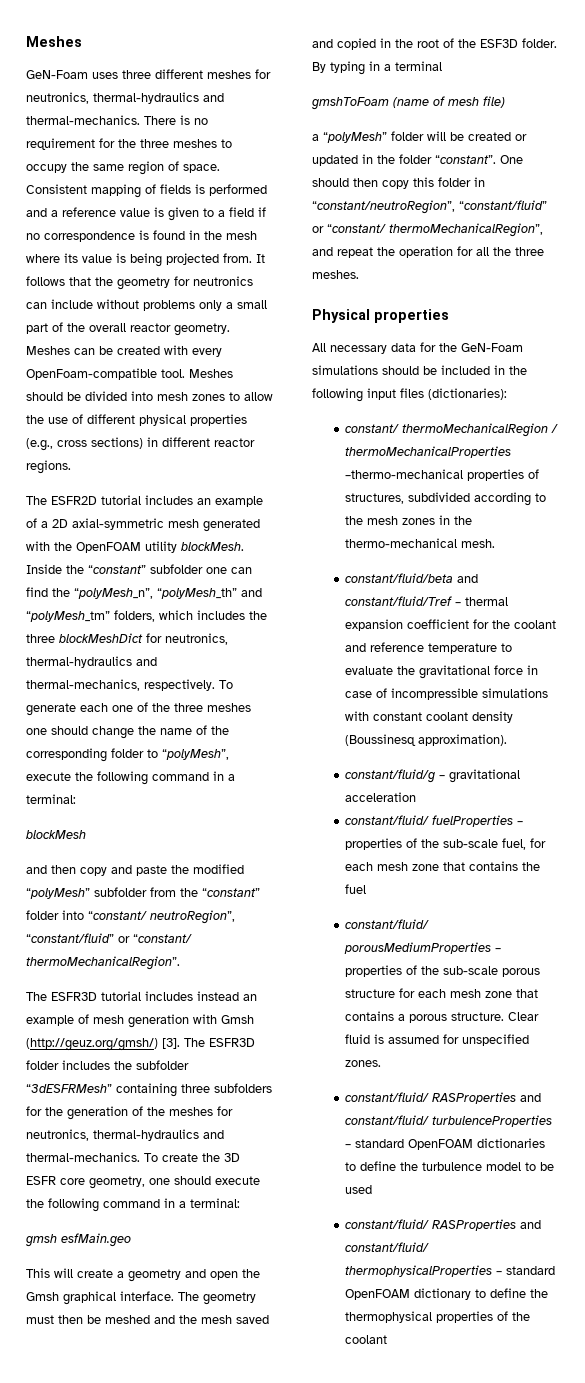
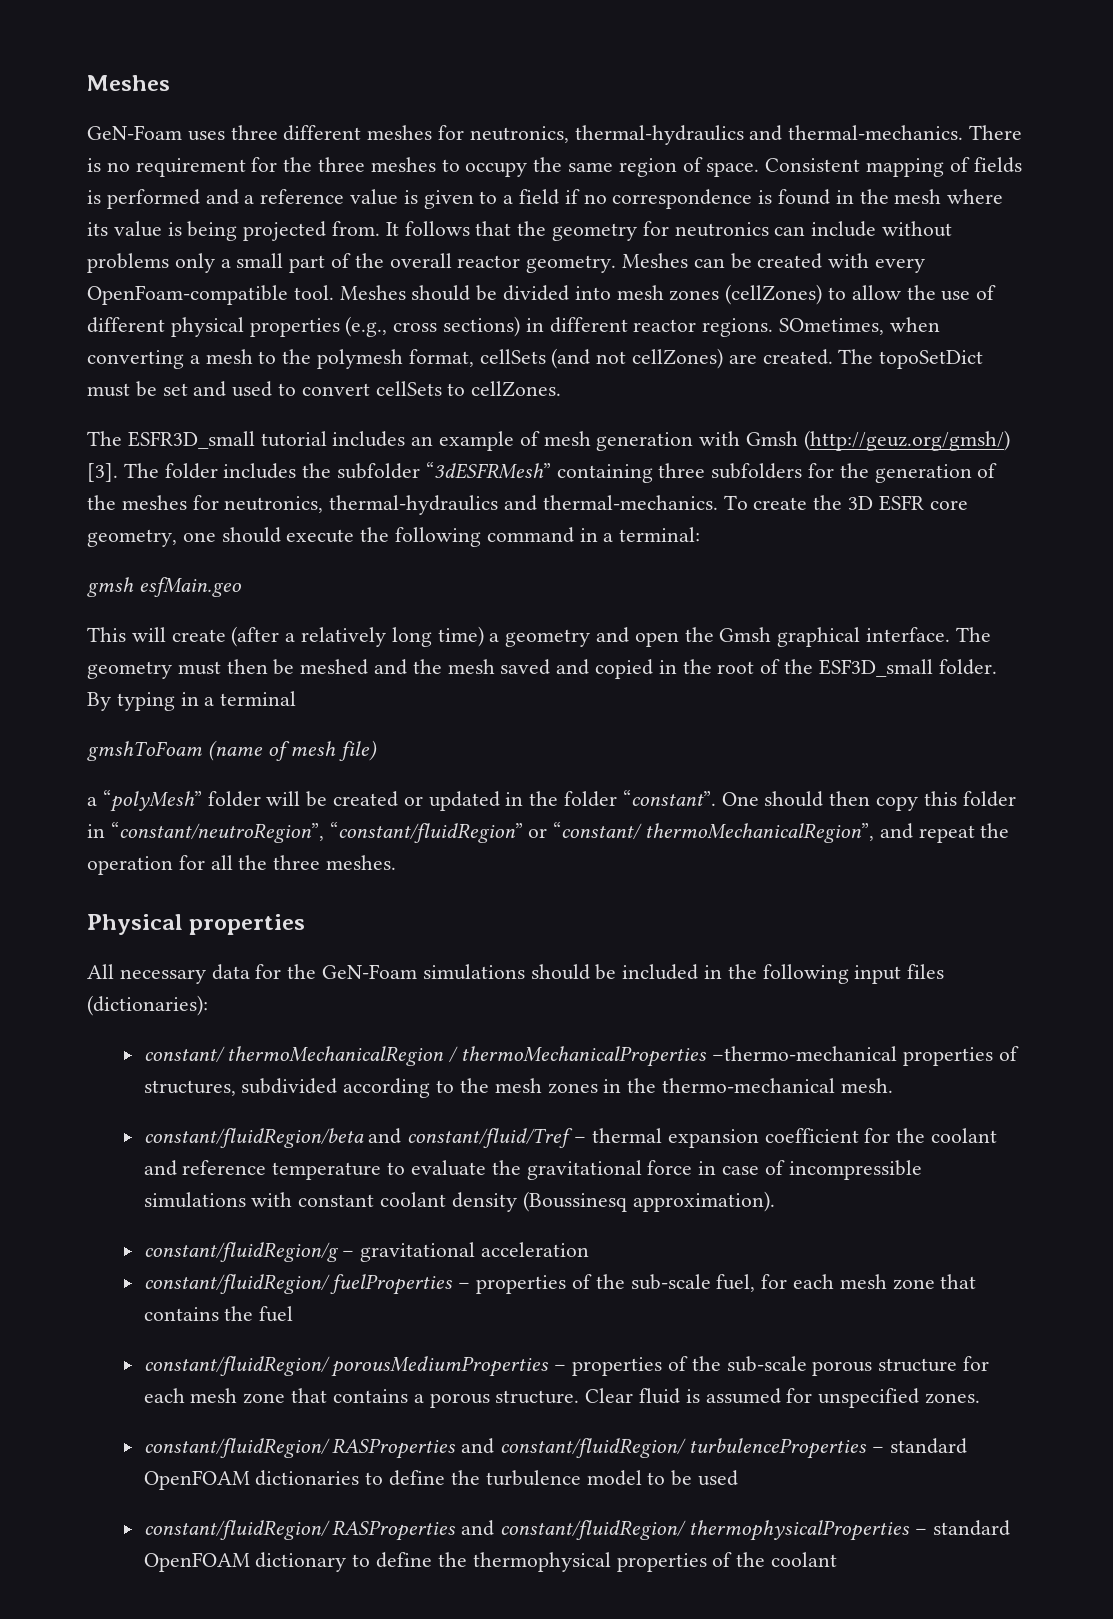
- Meshes should be divided into mesh zones to allow the use of different physical properties (e.g., cross sections) in different reactor regions.
- The ESFR2D tutorial includes an example of a 2D axial-symmetric mesh generated with the OpenFOAM utility blockMesh. Inside the “constant” subfolder one can find the “polyMesh_n”, “polyMesh_th” and “polyMesh_tm” folders, which includes the three blockMeshDict for neutronics, thermal-hydraulics and thermal-mechanics, respectively. To generate each one of the three meshes one should change the name of the corresponding folder to “polyMesh”, execute the following command in a terminal:
- blockMesh
- and then copy and paste the modified “polyMesh” subfolder from the “constant” folder into “constant/ neutroRegion”, “constant/fluid” or “constant/ thermoMechanicalRegion”.
- The ESFR3D tutorial includes instead an example of mesh generation with Gmsh (http://geuz.org/gmsh/) [3].
+ Meshes should be divided into mesh zones (cellZones) to allow the use of different physical properties (e.g., cross sections) in different reactor regions. SOmetimes, when converting a mesh to the polymesh format, cellSets (and not cellZones) are created. The topoSetDict must be set and used to convert cellSets to cellZones.
+ The ESFR3D_small tutorial includes an example of mesh generation with Gmsh (http://geuz.org/gmsh/) [3].
- The ESFR3D folder includes the subfolder “3dESFRMesh” containing three subfolders for the generation of the meshes for neutronics, thermal-hydraulics and thermal-mechanics.
+ The folder includes the subfolder “3dESFRMesh” containing three subfolders for the generation of the meshes for neutronics, thermal-hydraulics and thermal-mechanics.
- This will create a geometry and open the Gmsh graphical interface.
+ This will create (after a relatively long time) a geometry and open the Gmsh graphical interface.
- The geometry must then be meshed and the mesh saved and copied in the root of the ESF3D folder.
+ The geometry must then be meshed and the mesh saved and copied in the root of the ESF3D_small folder.
- One should then copy this folder in “constant/neutroRegion”, “constant/fluid” or “constant/ thermoMechanicalRegion”, and repeat the operation for all the three meshes.
+ One should then copy this folder in “constant/neutroRegion”, “constant/fluidRegion” or “constant/ thermoMechanicalRegion”, and repeat the operation for all the three meshes.
- constant/fluid/beta and constant/fluid/Tref – thermal expansion coefficient for the coolant and reference temperature to evaluate the gravitational force in case of incompressible simulations with constant coolant density (Boussinesq approximation).
+ constant/fluidRegion/beta and constant/fluid/Tref – thermal expansion coefficient for the coolant and reference temperature to evaluate the gravitational force in case of incompressible simulations with constant coolant density (Boussinesq approximation).
- constant/fluid/g – gravitational acceleration
+ constant/fluidRegion/g – gravitational acceleration
- constant/fluid/ fuelProperties – properties of the sub-scale fuel, for each mesh zone that contains the fuel
+ constant/fluidRegion/ fuelProperties – properties of the sub-scale fuel, for each mesh zone that contains the fuel
- constant/fluid/ porousMediumProperties – properties of the sub-scale porous structure for each mesh zone that contains a porous structure.
+ constant/fluidRegion/ porousMediumProperties – properties of the sub-scale porous structure for each mesh zone that contains a porous structure.
- constant/fluid/ RASProperties and constant/fluid/ turbulenceProperties – standard OpenFOAM dictionaries to define the turbulence model to be used
+ constant/fluidRegion/ RASProperties and constant/fluidRegion/ turbulenceProperties – standard OpenFOAM dictionaries to define the turbulence model to be used
- constant/fluid/ RASProperties and constant/fluid/ thermophysicalProperties – standard OpenFOAM dictionary to define the thermophysical properties of the coolant
+ constant/fluidRegion/ RASProperties and constant/fluidRegion/ thermophysicalProperties – standard OpenFOAM dictionary to define the thermophysical properties of the coolant

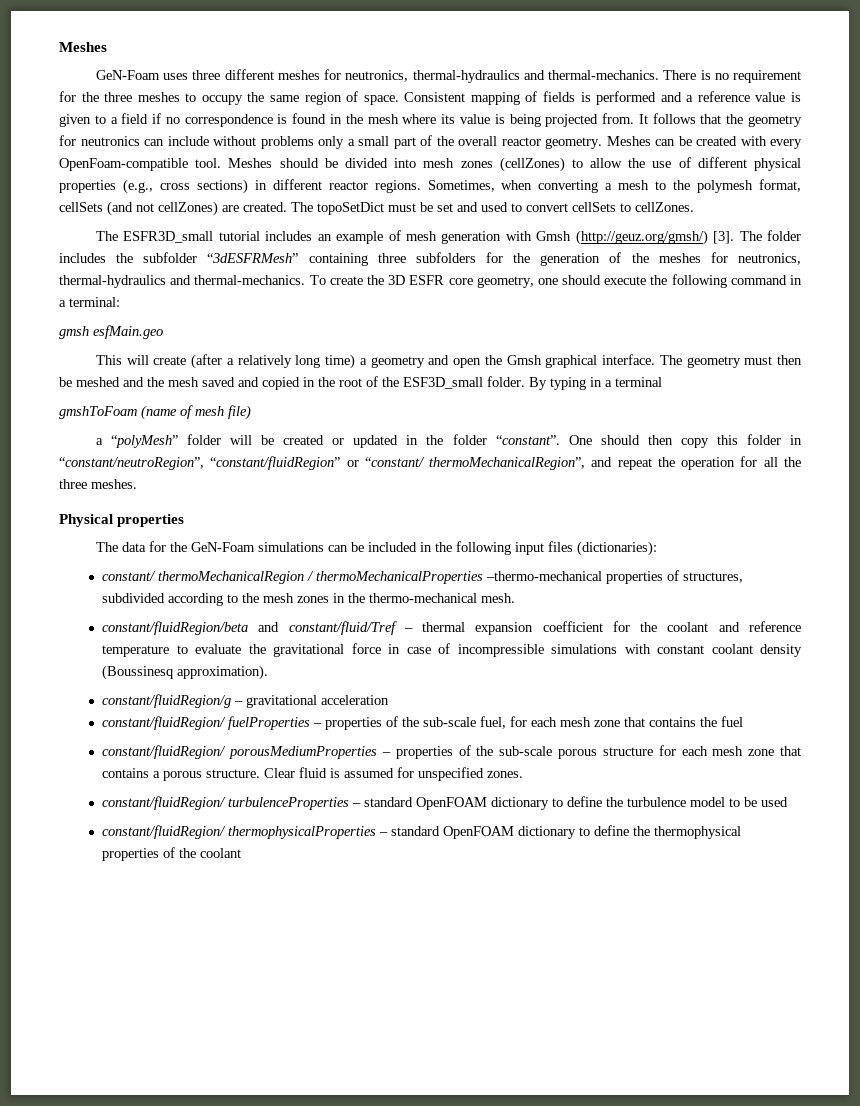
- SOmetimes, when converting a mesh to the polymesh format, cellSets (and not cellZones) are created.
+ Sometimes, when converting a mesh to the polymesh format, cellSets (and not cellZones) are created.
- All necessary data for the GeN-Foam simulations should be included in the following input files (dictionaries):
+ The data for the GeN-Foam simulations can be included in the following input files (dictionaries):
- constant/fluidRegion/ RASProperties and constant/fluidRegion/ turbulenceProperties – standard OpenFOAM dictionaries to define the turbulence model to be used
+ constant/fluidRegion/ turbulenceProperties – standard OpenFOAM dictionary to define the turbulence model to be used
- constant/fluidRegion/ RASProperties and constant/fluidRegion/ thermophysicalProperties – standard OpenFOAM dictionary to define the thermophysical properties of the coolant
+ constant/fluidRegion/ thermophysicalProperties – standard OpenFOAM dictionary to define the thermophysical properties of the coolant

